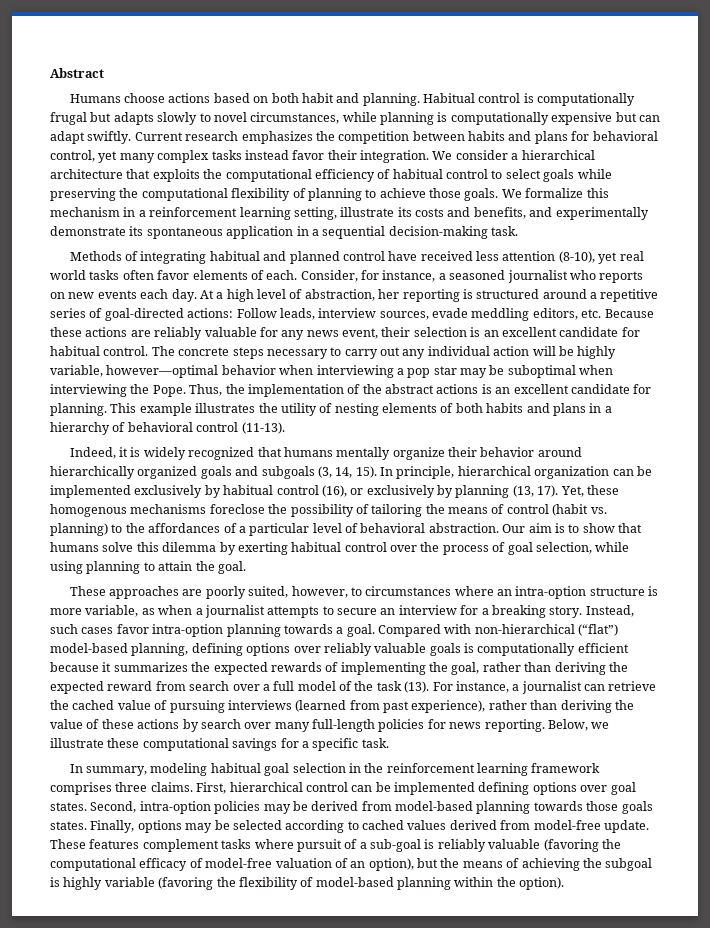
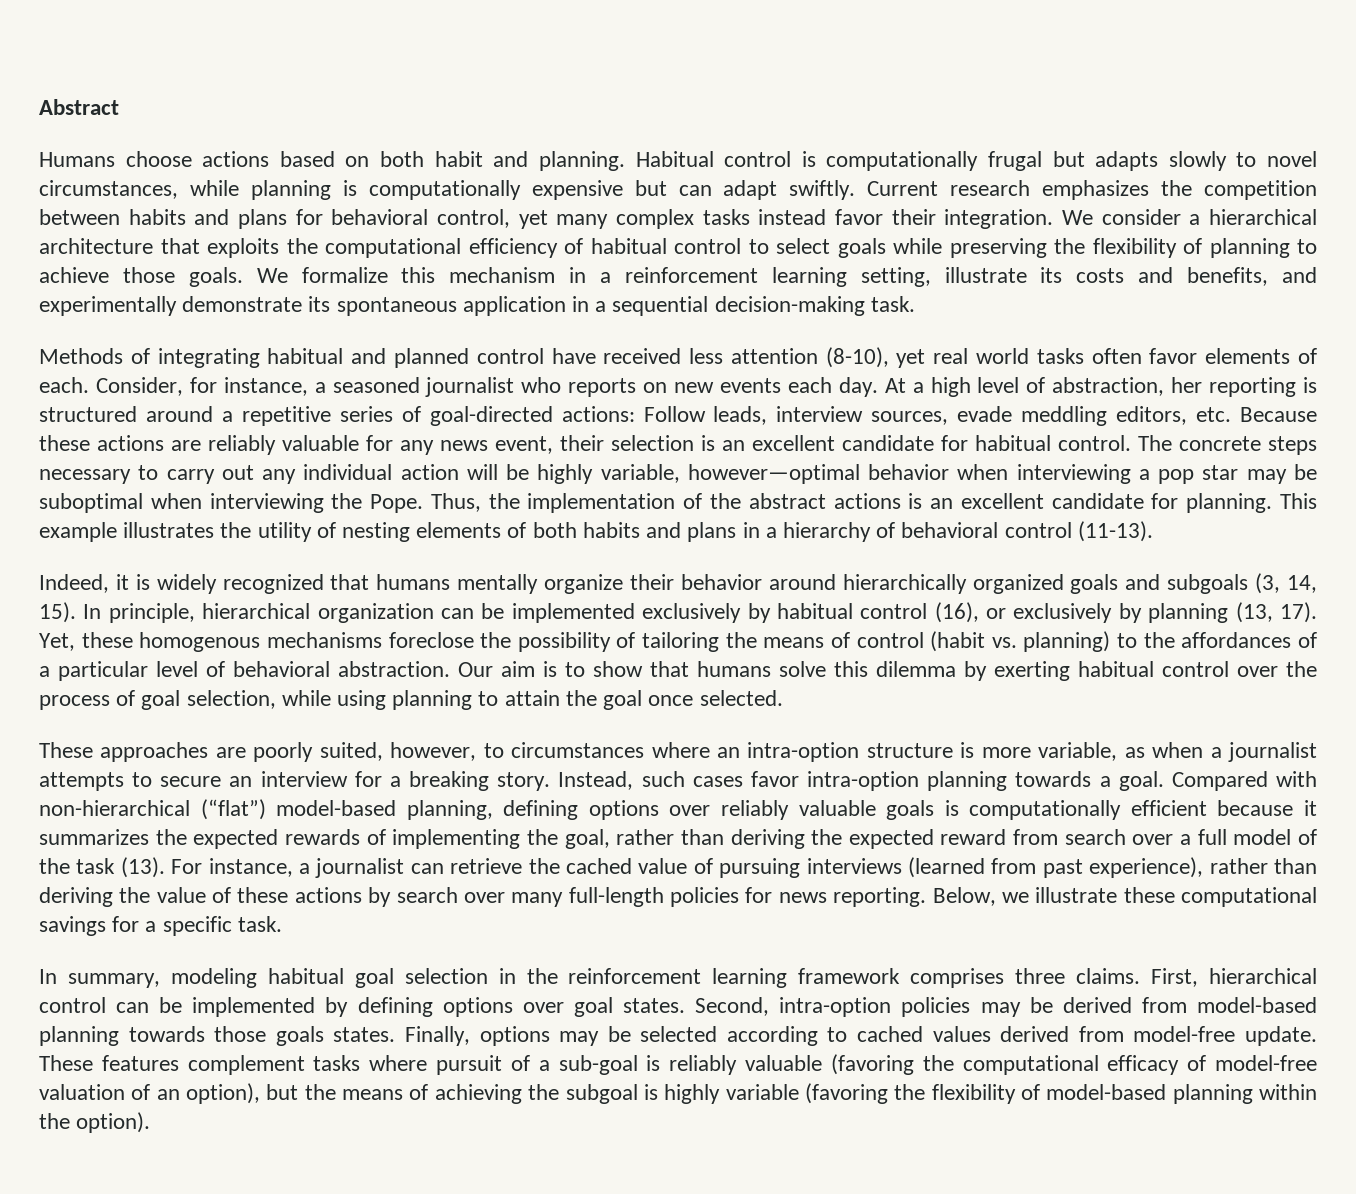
- We consider a hierarchical architecture that exploits the computational efficiency of habitual control to select goals while preserving the computational flexibility of planning to achieve those goals.
+ We consider a hierarchical architecture that exploits the computational efficiency of habitual control to select goals while preserving the flexibility of planning to achieve those goals.
- Our aim is to show that humans solve this dilemma by exerting habitual control over the process of goal selection, while using planning to attain the goal.
+ Our aim is to show that humans solve this dilemma by exerting habitual control over the process of goal selection, while using planning to attain the goal once selected.
- First, hierarchical control can be implemented defining options over goal states.
+ First, hierarchical control can be implemented by defining options over goal states.

